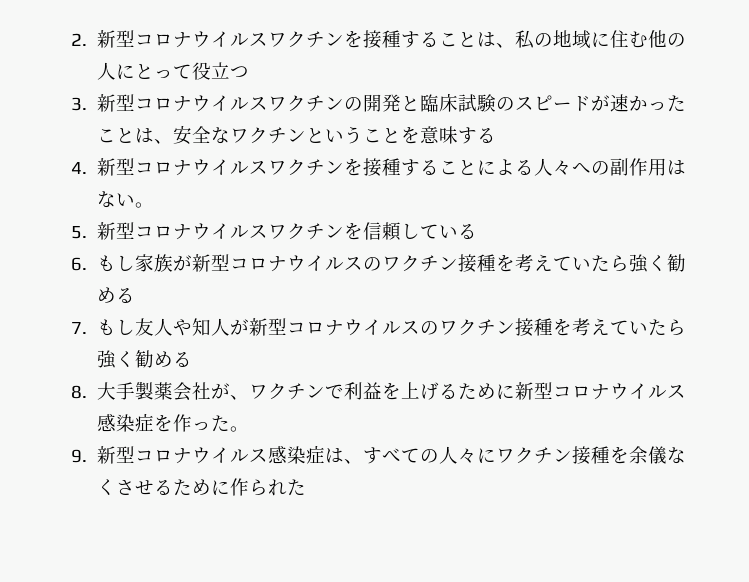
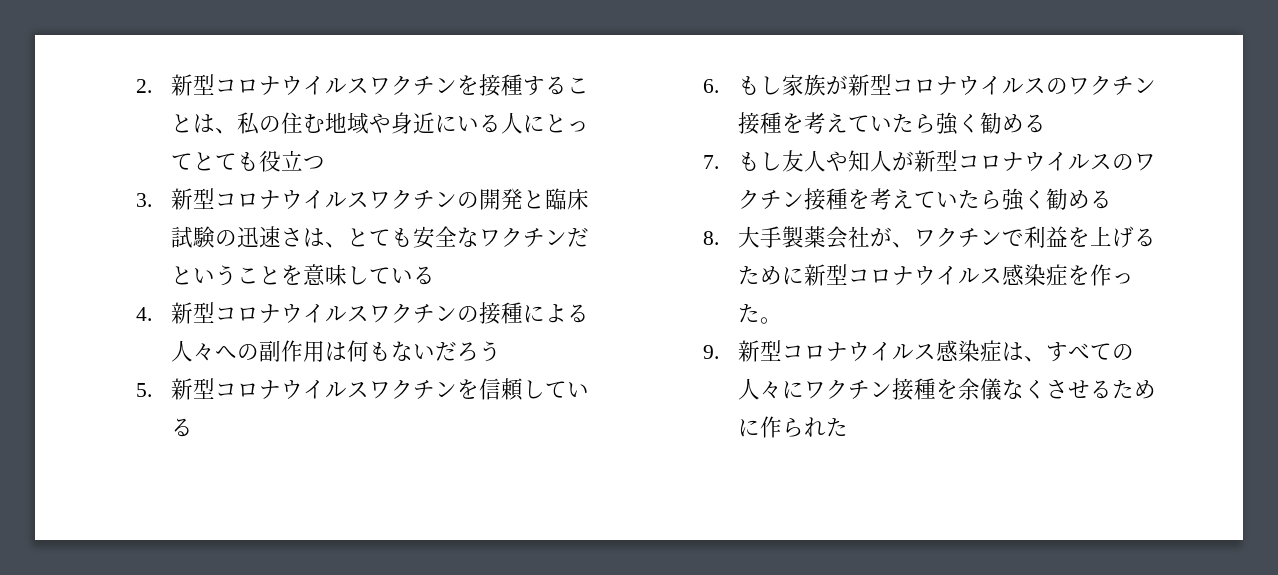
- 2.新型コロナウイルスワクチンを接種することは、私の地域に住む他の人にとって役立つ
+ 2.新型コロナウイルスワクチンを接種することは、私の住む地域や身近にいる人にとってとても役立つ
- 3.新型コロナウイルスワクチンの開発と臨床試験のスピードが速かったことは、安全なワクチンということを意味する
+ 3.新型コロナウイルスワクチンの開発と臨床試験の迅速さは、とても安全なワクチンだということを意味している
- 4.新型コロナウイルスワクチンを接種することによる人々への副作用はない。
+ 4.新型コロナウイルスワクチンの接種による人々への副作用は何もないだろう

